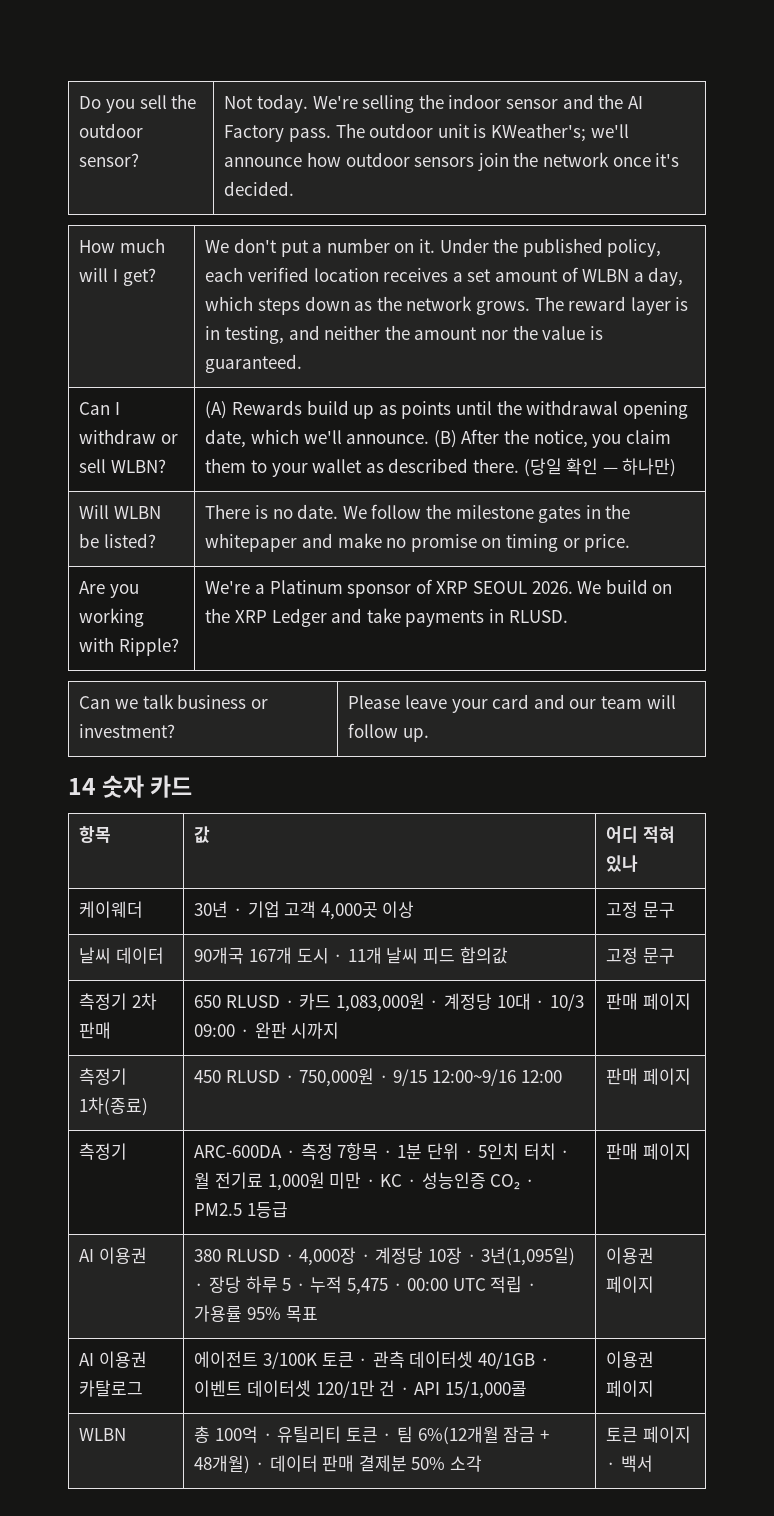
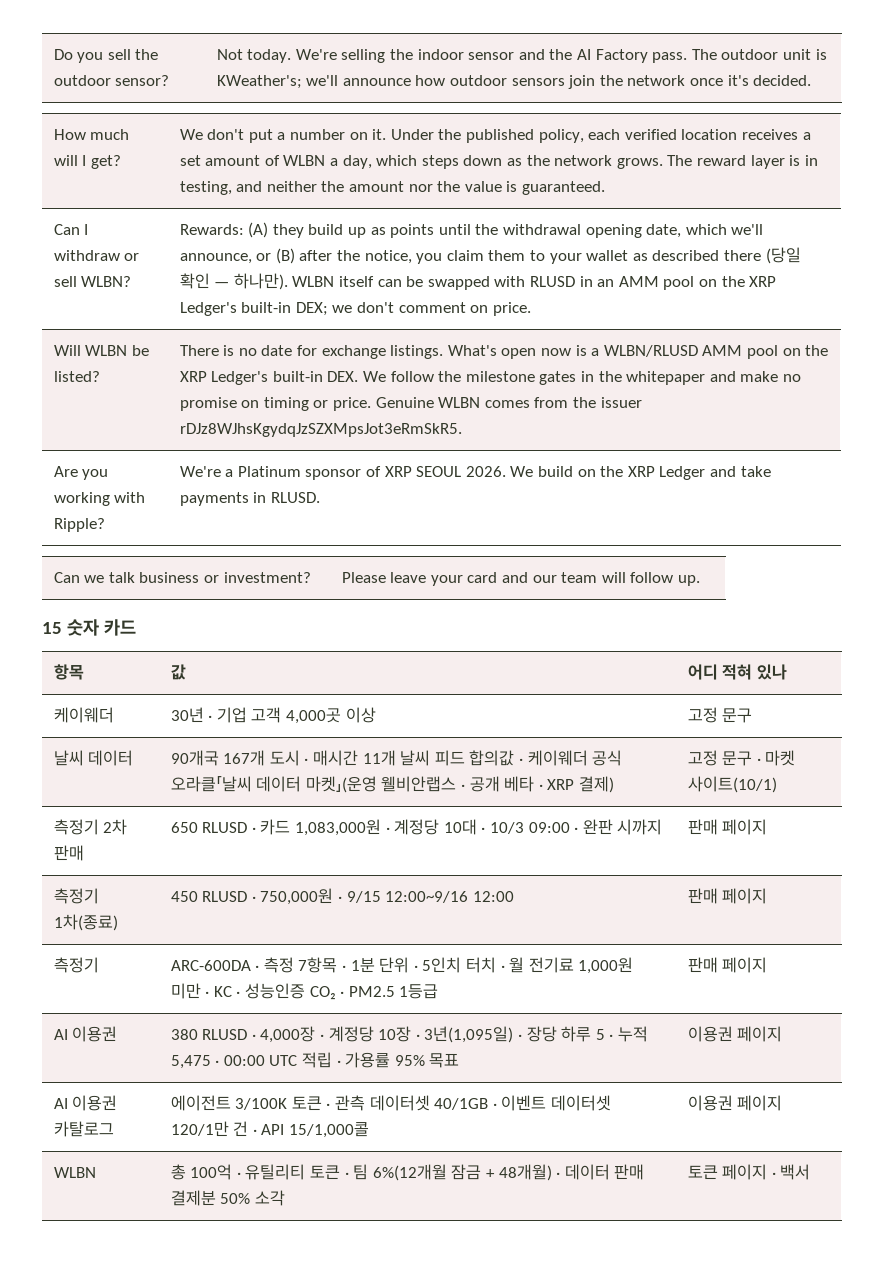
- (A) Rewards build up as points until the withdrawal opening date, which we'll announce. (B) After the notice, you claim them to your wallet as described there. (당일 확인 — 하나만)
+ Rewards: (A) they build up as points until the withdrawal opening date, which we'll announce, or (B) after the notice, you claim them to your wallet as described there (당일 확인 — 하나만). WLBN itself can be swapped with RLUSD in an AMM pool on the XRP Ledger's built-in DEX; we don't comment on price.
- There is no date. We follow the milestone gates in the whitepaper and make no promise on timing or price.
+ There is no date for exchange listings. What's open now is a WLBN/RLUSD AMM pool on the XRP Ledger's built-in DEX. We follow the milestone gates in the whitepaper and make no promise on timing or price. Genuine WLBN comes from the issuer rDJz8WJhsKgydqJzSZXMpsJot3eRmSkR5.
- 14 숫자 카드
+ 15 숫자 카드
- 날씨 데이터 | 90개국 167개 도시 · 11개 날씨 피드 합의값 | 고정 문구
+ 날씨 데이터 | 90개국 167개 도시 · 매시간 11개 날씨 피드 합의값 · 케이웨더 공식 오라클「날씨 데이터 마켓」(운영 웰비안랩스 · 공개 베타 · XRP 결제) | 고정 문구 · 마켓 사이트(10/1)

